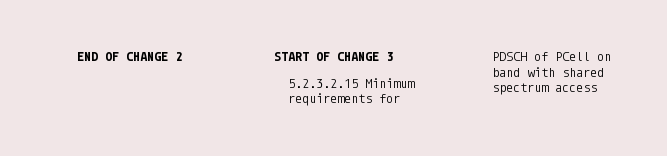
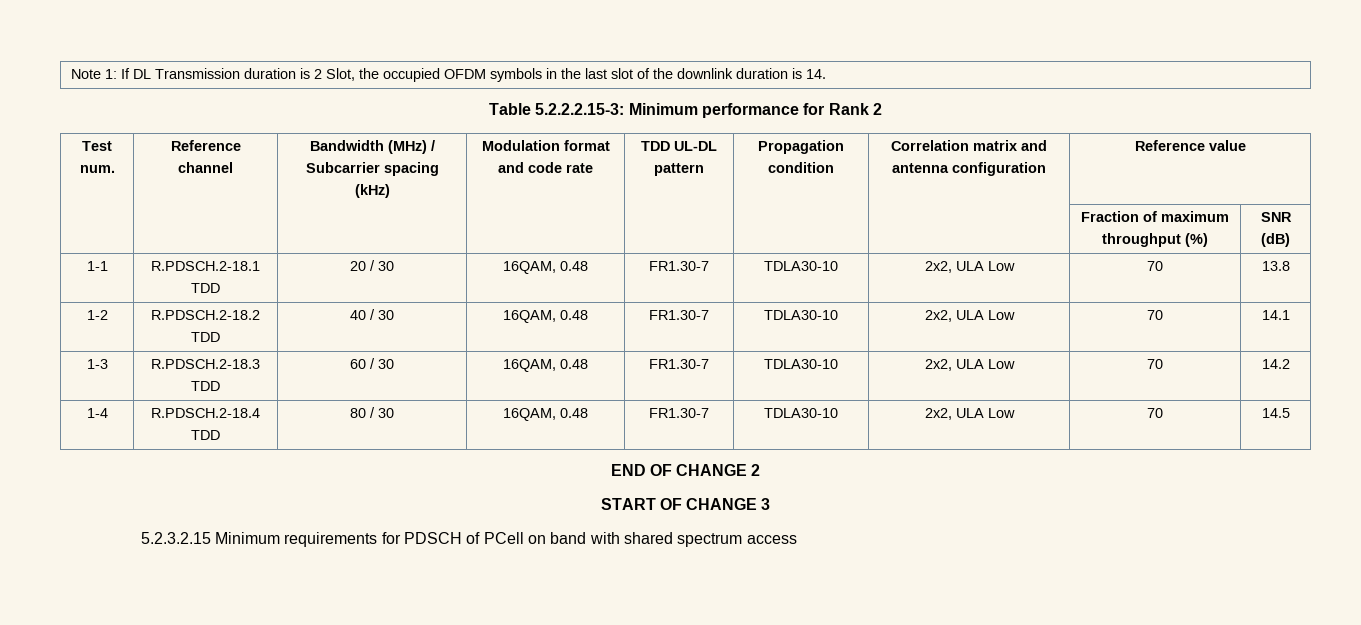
+ Note 1: If DL Transmission duration is 2 Slot, the occupied OFDM symbols in the last slot of the downlink duration is 14.
+ Table 5.2.2.2.15-3: Minimum performance for Rank 2
+ Test num. | Reference channel | Bandwidth (MHz) / Subcarrier spacing (kHz) | Modulation format and code rate | TDD UL-DL pattern | Propagation condition | Correlation matrix and antenna configuration | Reference value
+ | | | | | | | Fraction of maximum throughput (%) | SNR (dB)
+ 1-1 | R.PDSCH.2-18.1 TDD | 20 / 30 | 16QAM, 0.48 | FR1.30-7 | TDLA30-10 | 2x2, ULA Low | 70 | 13.8
+ 1-2 | R.PDSCH.2-18.2 TDD | 40 / 30 | 16QAM, 0.48 | FR1.30-7 | TDLA30-10 | 2x2, ULA Low | 70 | 14.1
+ 1-3 | R.PDSCH.2-18.3 TDD | 60 / 30 | 16QAM, 0.48 | FR1.30-7 | TDLA30-10 | 2x2, ULA Low | 70 | 14.2
+ 1-4 | R.PDSCH.2-18.4 TDD | 80 / 30 | 16QAM, 0.48 | FR1.30-7 | TDLA30-10 | 2x2, ULA Low | 70 | 14.5

